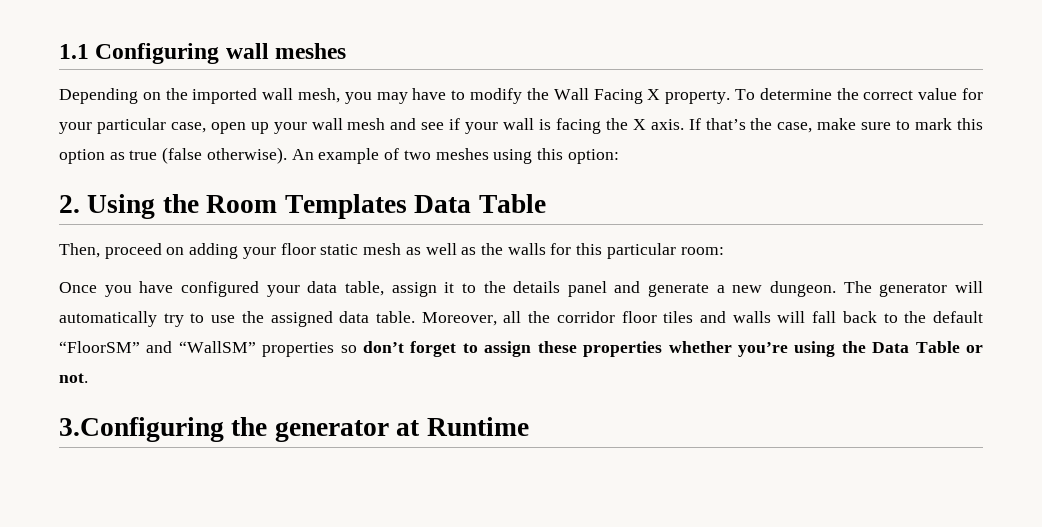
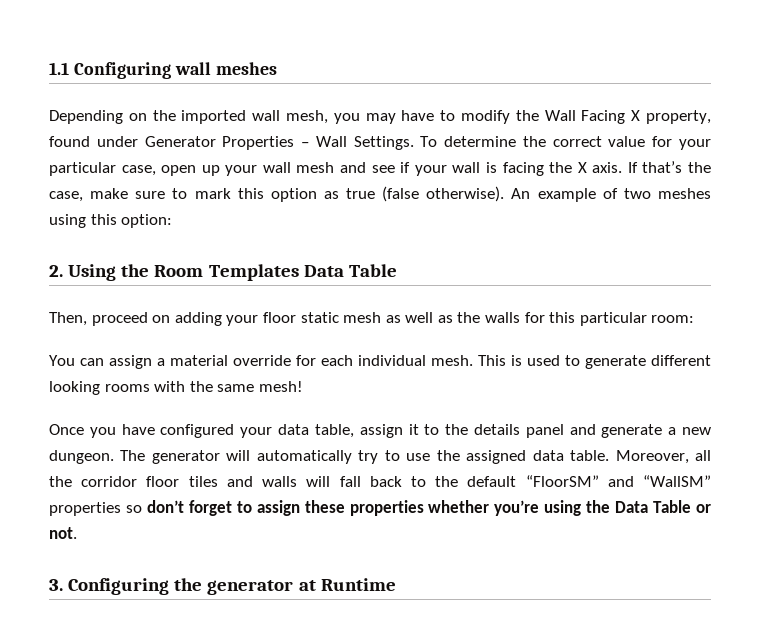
- Depending on the imported wall mesh, you may have to modify the Wall Facing X property.
+ Depending on the imported wall mesh, you may have to modify the Wall Facing X property, found under Generator Properties – Wall Settings.
+ You can assign a material override for each individual mesh. This is used to generate different looking rooms with the same mesh!
- 3.Configuring the generator at Runtime
+ 3. Configuring the generator at Runtime

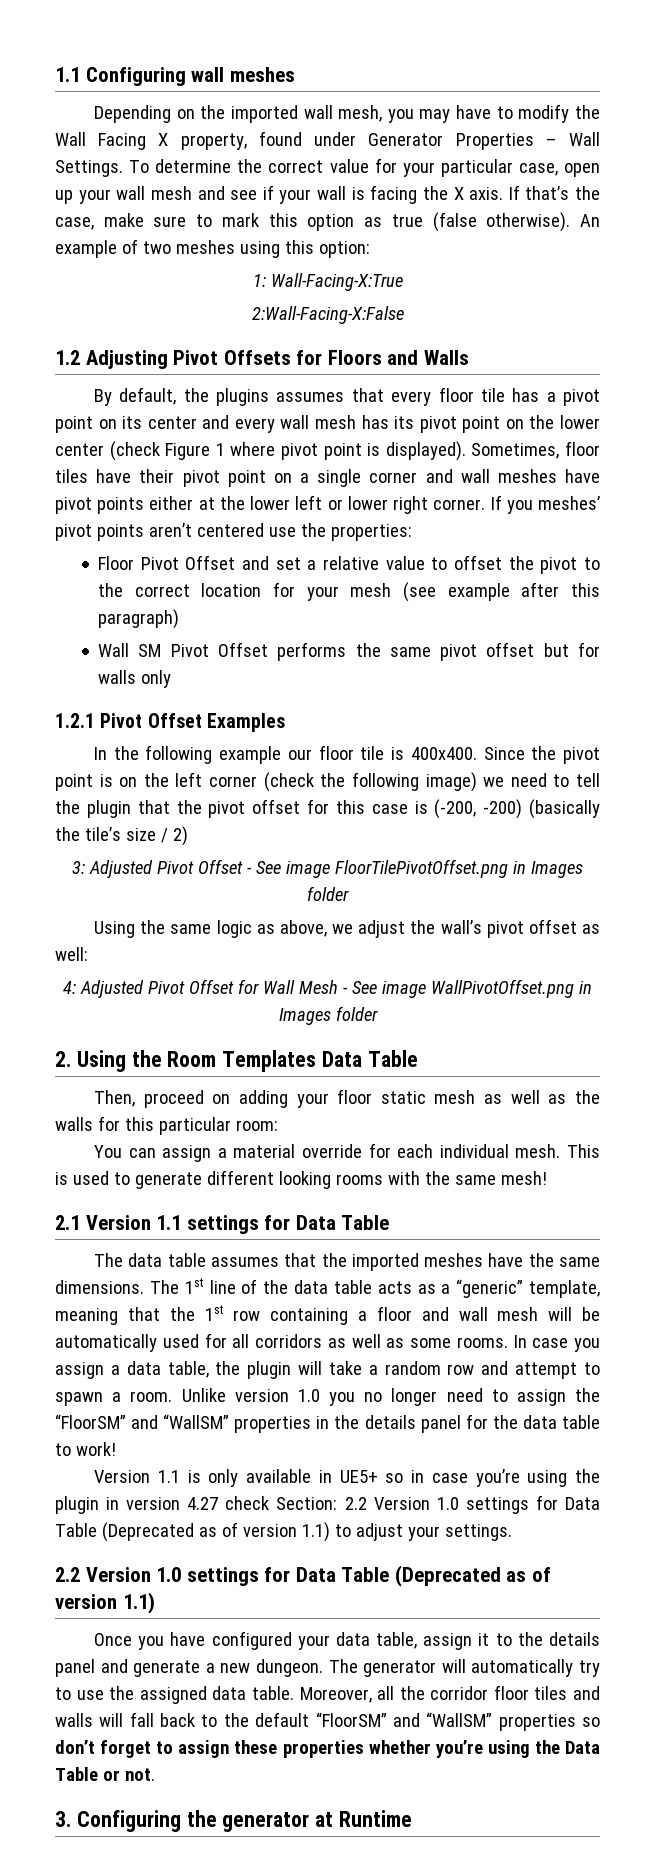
+ 1: Wall-Facing-X:True
+ 2:Wall-Facing-X:False
+ 1.2 Adjusting Pivot Offsets for Floors and Walls
+ By default, the plugins assumes that every floor tile has a pivot point on its center and every wall mesh has its pivot point on the lower center (check Figure 1 where pivot point is displayed). Sometimes, floor tiles have their pivot point on a single corner and wall meshes have pivot points either at the lower left or lower right corner. If you meshes’ pivot points aren’t centered use the properties:
+ Floor Pivot Offset and set a relative value to offset the pivot to the correct location for your mesh (see example after this paragraph)
+ Wall SM Pivot Offset performs the same pivot offset but for walls only
+ 1.2.1 Pivot Offset Examples
+ In the following example our floor tile is 400x400. Since the pivot point is on the left corner (check the following image) we need to tell the plugin that the pivot offset for this case is (-200, -200) (basically the tile’s size / 2)
+ 3: Adjusted Pivot Offset - See image FloorTilePivotOffset.png in Images folder
+ Using the same logic as above, we adjust the wall’s pivot offset as well:
+ 4: Adjusted Pivot Offset for Wall Mesh - See image WallPivotOffset.png in Images folder
+ 2.1 Version 1.1 settings for Data Table
+ The data table assumes that the imported meshes have the same dimensions. The 1st line of the data table acts as a “generic” template, meaning that the 1st row containing a floor and wall mesh will be automatically used for all corridors as well as some rooms. In case you assign a data table, the plugin will take a random row and attempt to spawn a room. Unlike version 1.0 you no longer need to assign the “FloorSM” and “WallSM” properties in the details panel for the data table to work!
+ Version 1.1 is only available in UE5+ so in case you’re using the plugin in version 4.27 check Section: 2.2 Version 1.0 settings for Data Table (Deprecated as of version 1.1) to adjust your settings.
+ 2.2 Version 1.0 settings for Data Table (Deprecated as of version 1.1)

